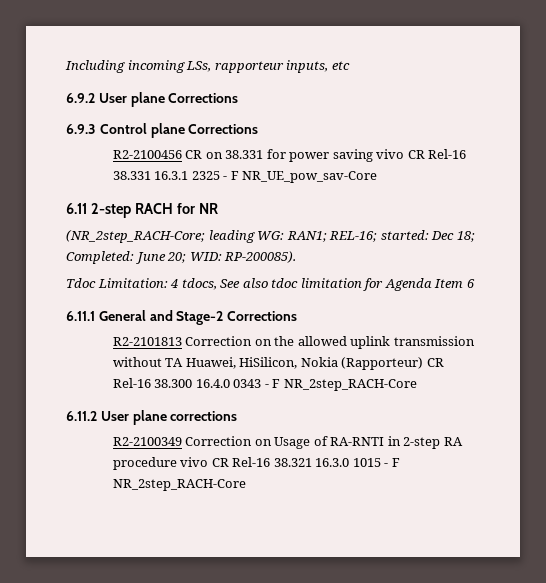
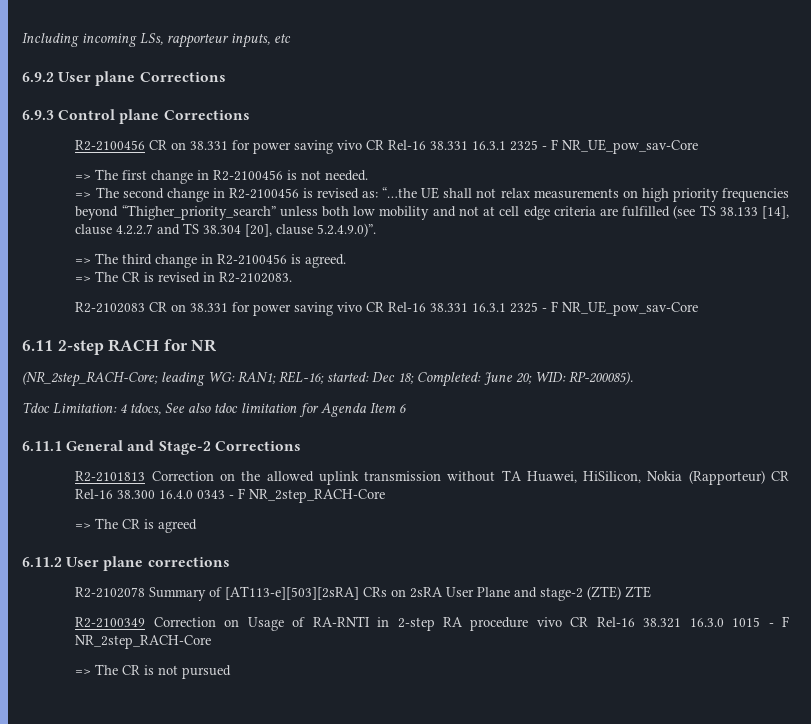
+ => The first change in R2-2100456 is not needed.
+ => The second change in R2-2100456 is revised as: “…the UE shall not relax measurements on high priority frequencies beyond “Thigher_priority_search” unless both low mobility and not at cell edge criteria are fulfilled (see TS 38.133 [14], clause 4.2.2.7 and TS 38.304 [20], clause 5.2.4.9.0)”.
+ => The third change in R2-2100456 is agreed.
+ => The CR is revised in R2-2102083.
+ R2-2102083 CR on 38.331 for power saving vivo CR Rel-16 38.331 16.3.1 2325 - F NR_UE_pow_sav-Core
+ => The CR is agreed
+ R2-2102078 Summary of [AT113-e][503][2sRA] CRs on 2sRA User Plane and stage-2 (ZTE) ZTE
+ => The CR is not pursued

